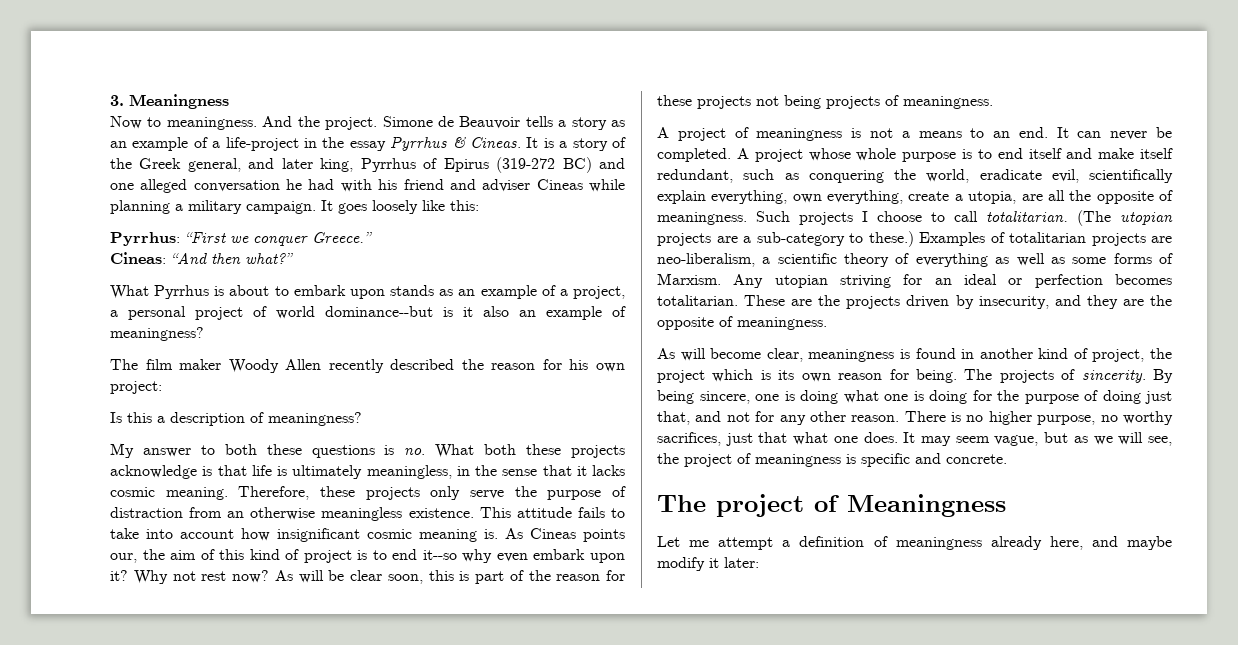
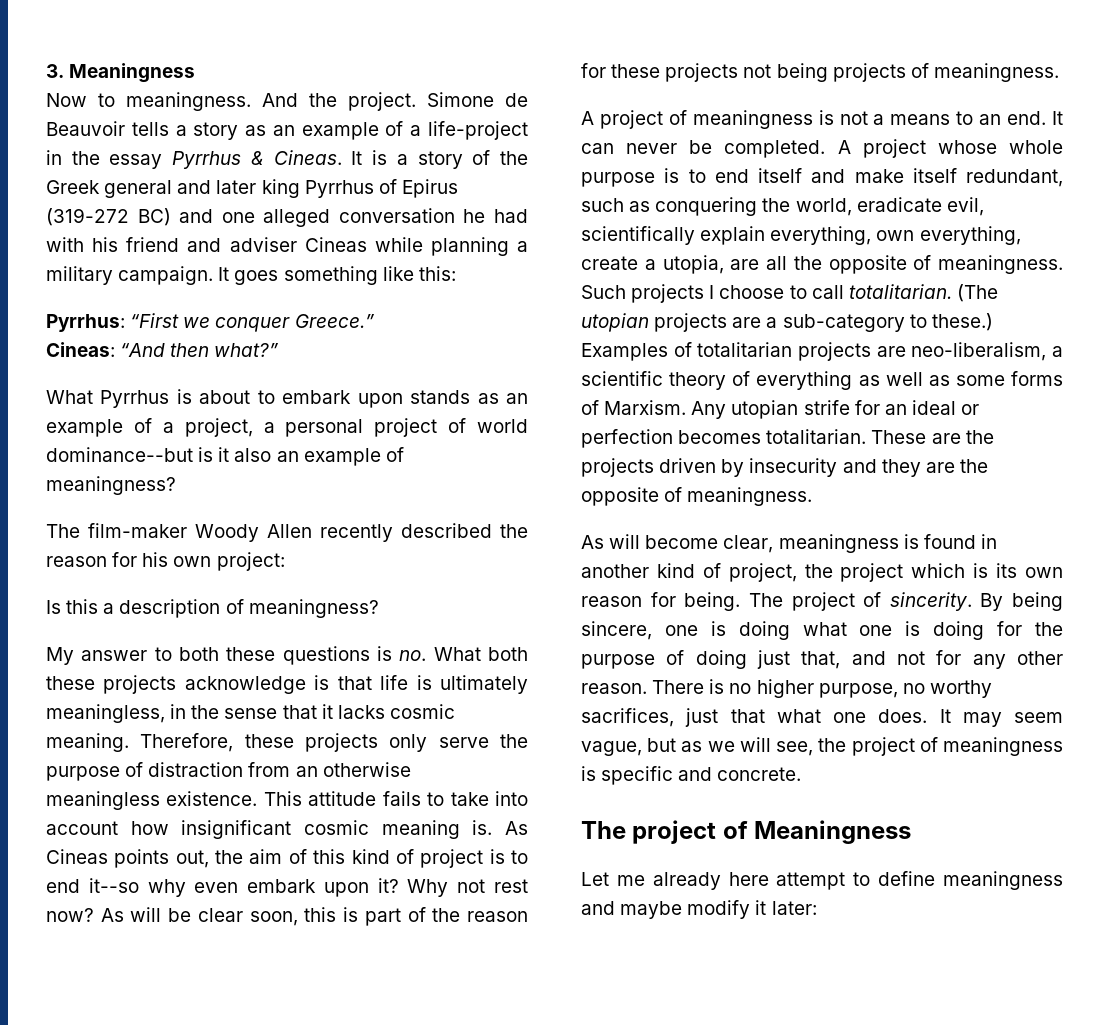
- It is a story of the Greek general, and later king, Pyrrhus of Epirus (319-272 BC) and one alleged conversation he had with his friend and adviser Cineas while planning a military campaign.
+ It is a story of the Greek general and later king Pyrrhus of Epirus (319-272 BC) and one alleged conversation he had with his friend and adviser Cineas while planning a military campaign.
- It goes loosely like this:
+ It goes something like this:
- The film maker Woody Allen recently described the reason for his own project:
+ The film-maker Woody Allen recently described the reason for his own project:
- As Cineas points our, the aim of this kind of project is to end it--so why even embark upon it?
+ As Cineas points out, the aim of this kind of project is to end it--so why even embark upon it?
- Any utopian striving for an ideal or perfection becomes totalitarian.
+ Any utopian strife for an ideal or perfection becomes totalitarian.
- These are the projects driven by insecurity, and they are the opposite of meaningness.
+ These are the projects driven by insecurity and they are the opposite of meaningness.
- The projects of sincerity.
+ The project of sincerity.
- Let me attempt a definition of meaningness already here, and maybe modify it later:
+ Let me already here attempt to define meaningness and maybe modify it later:

